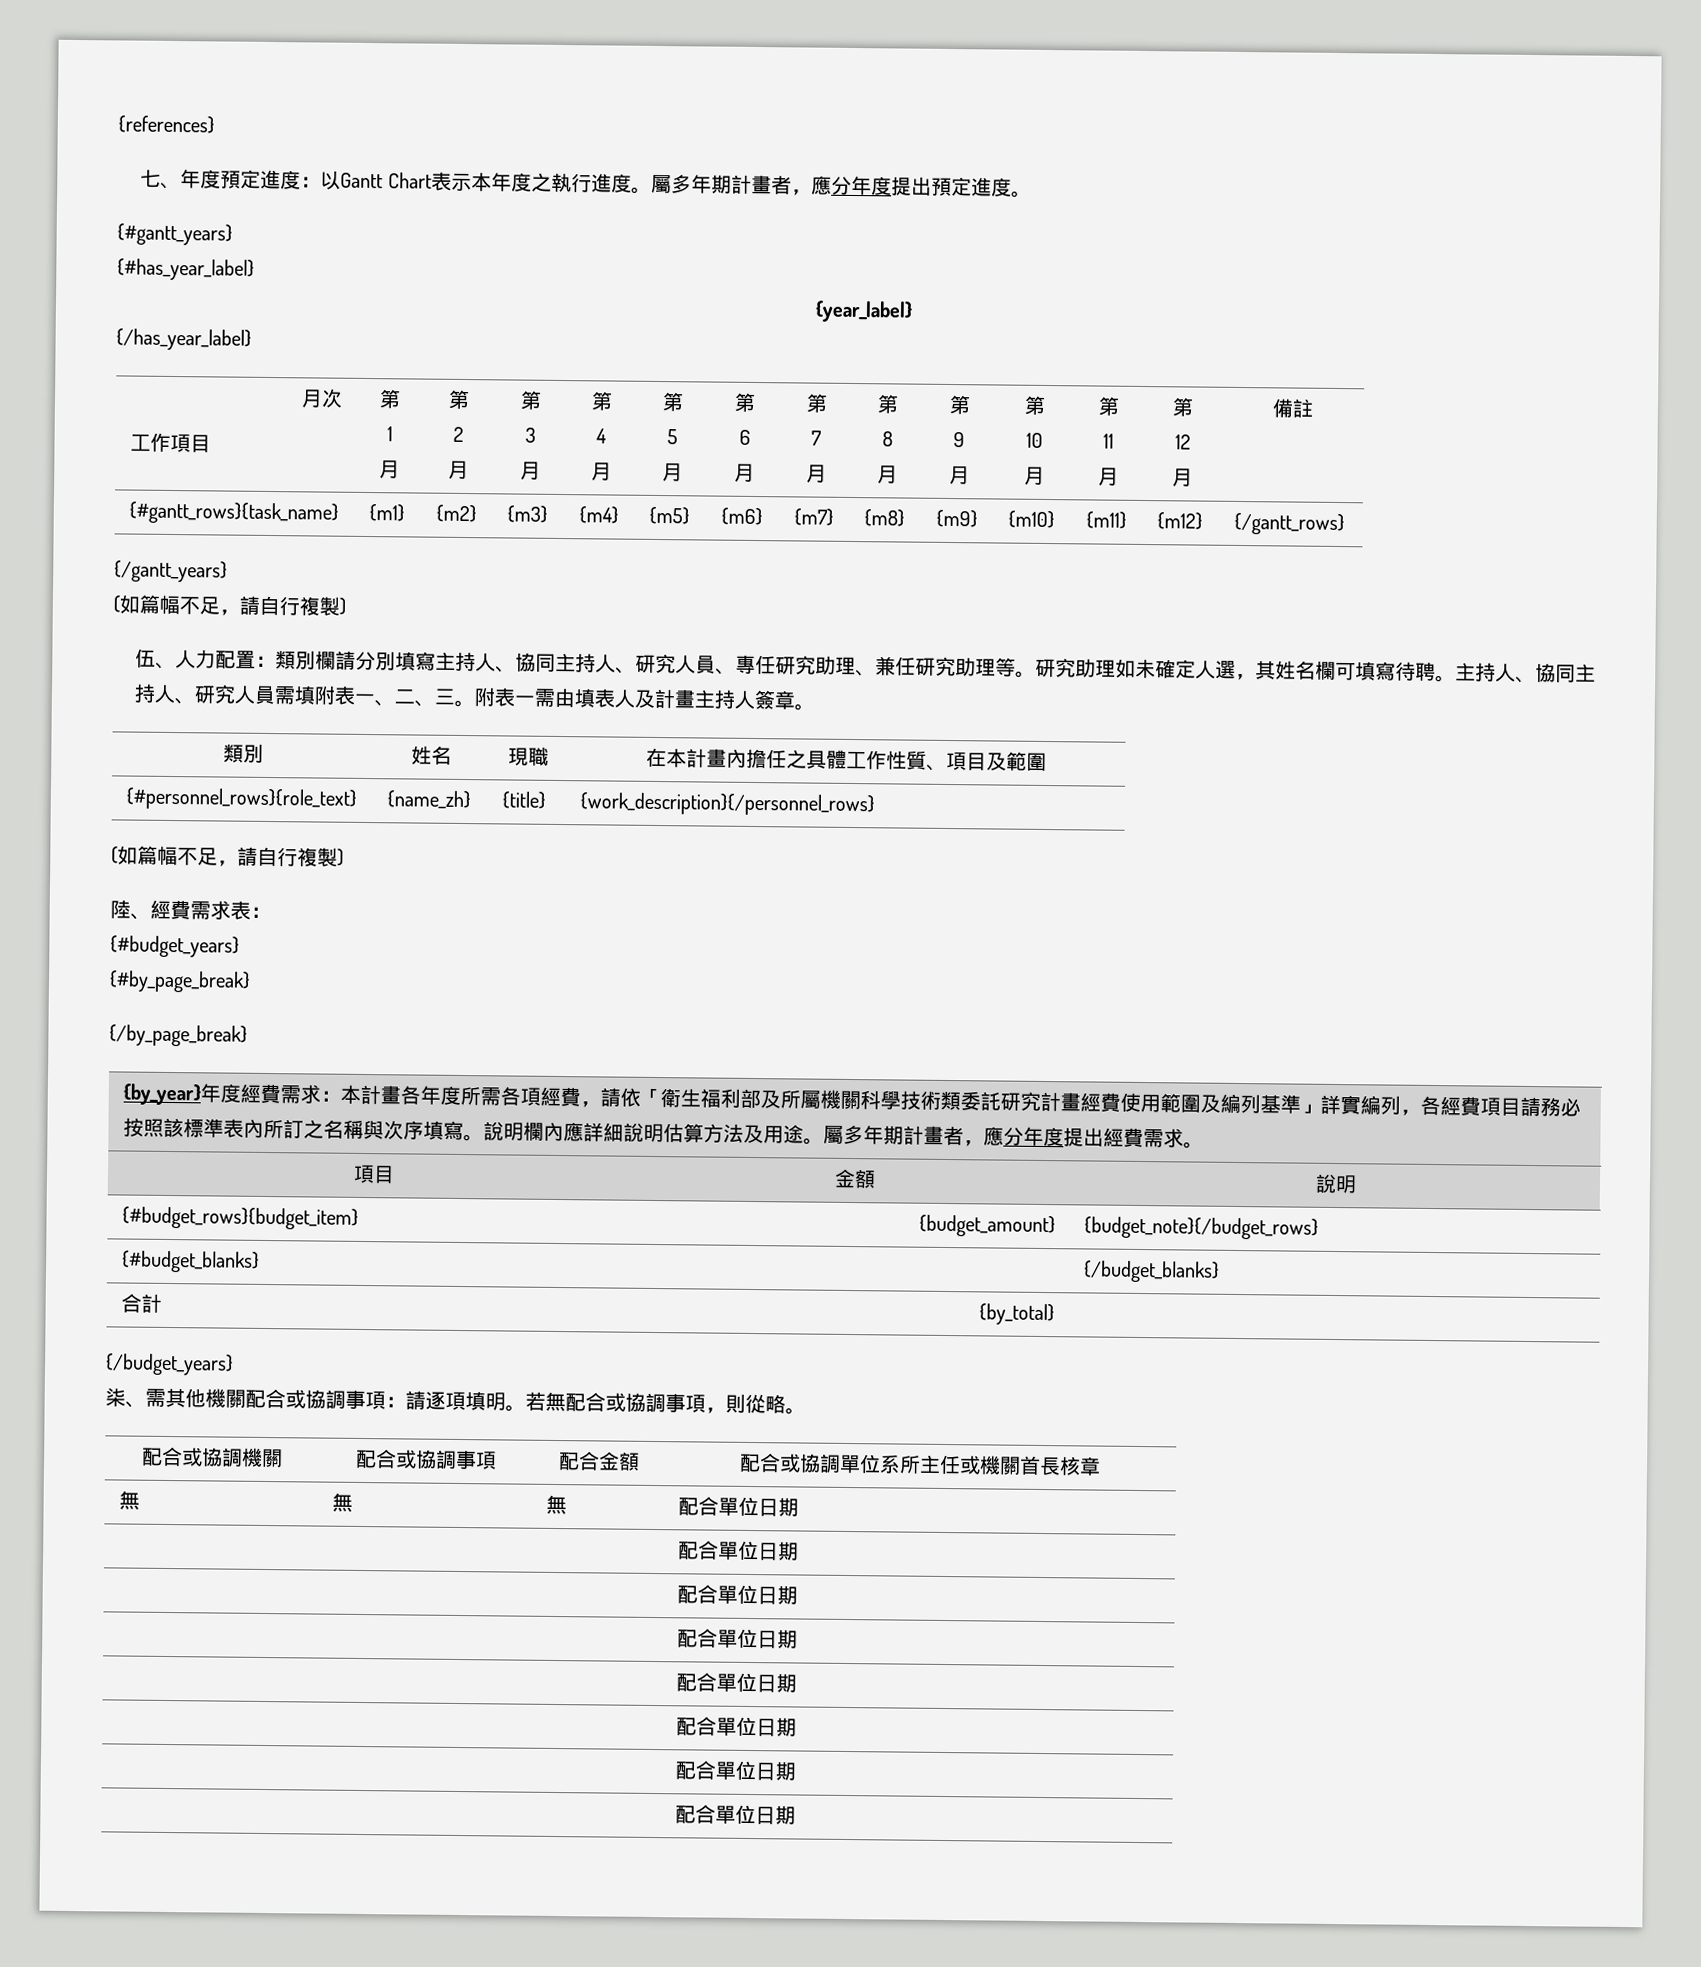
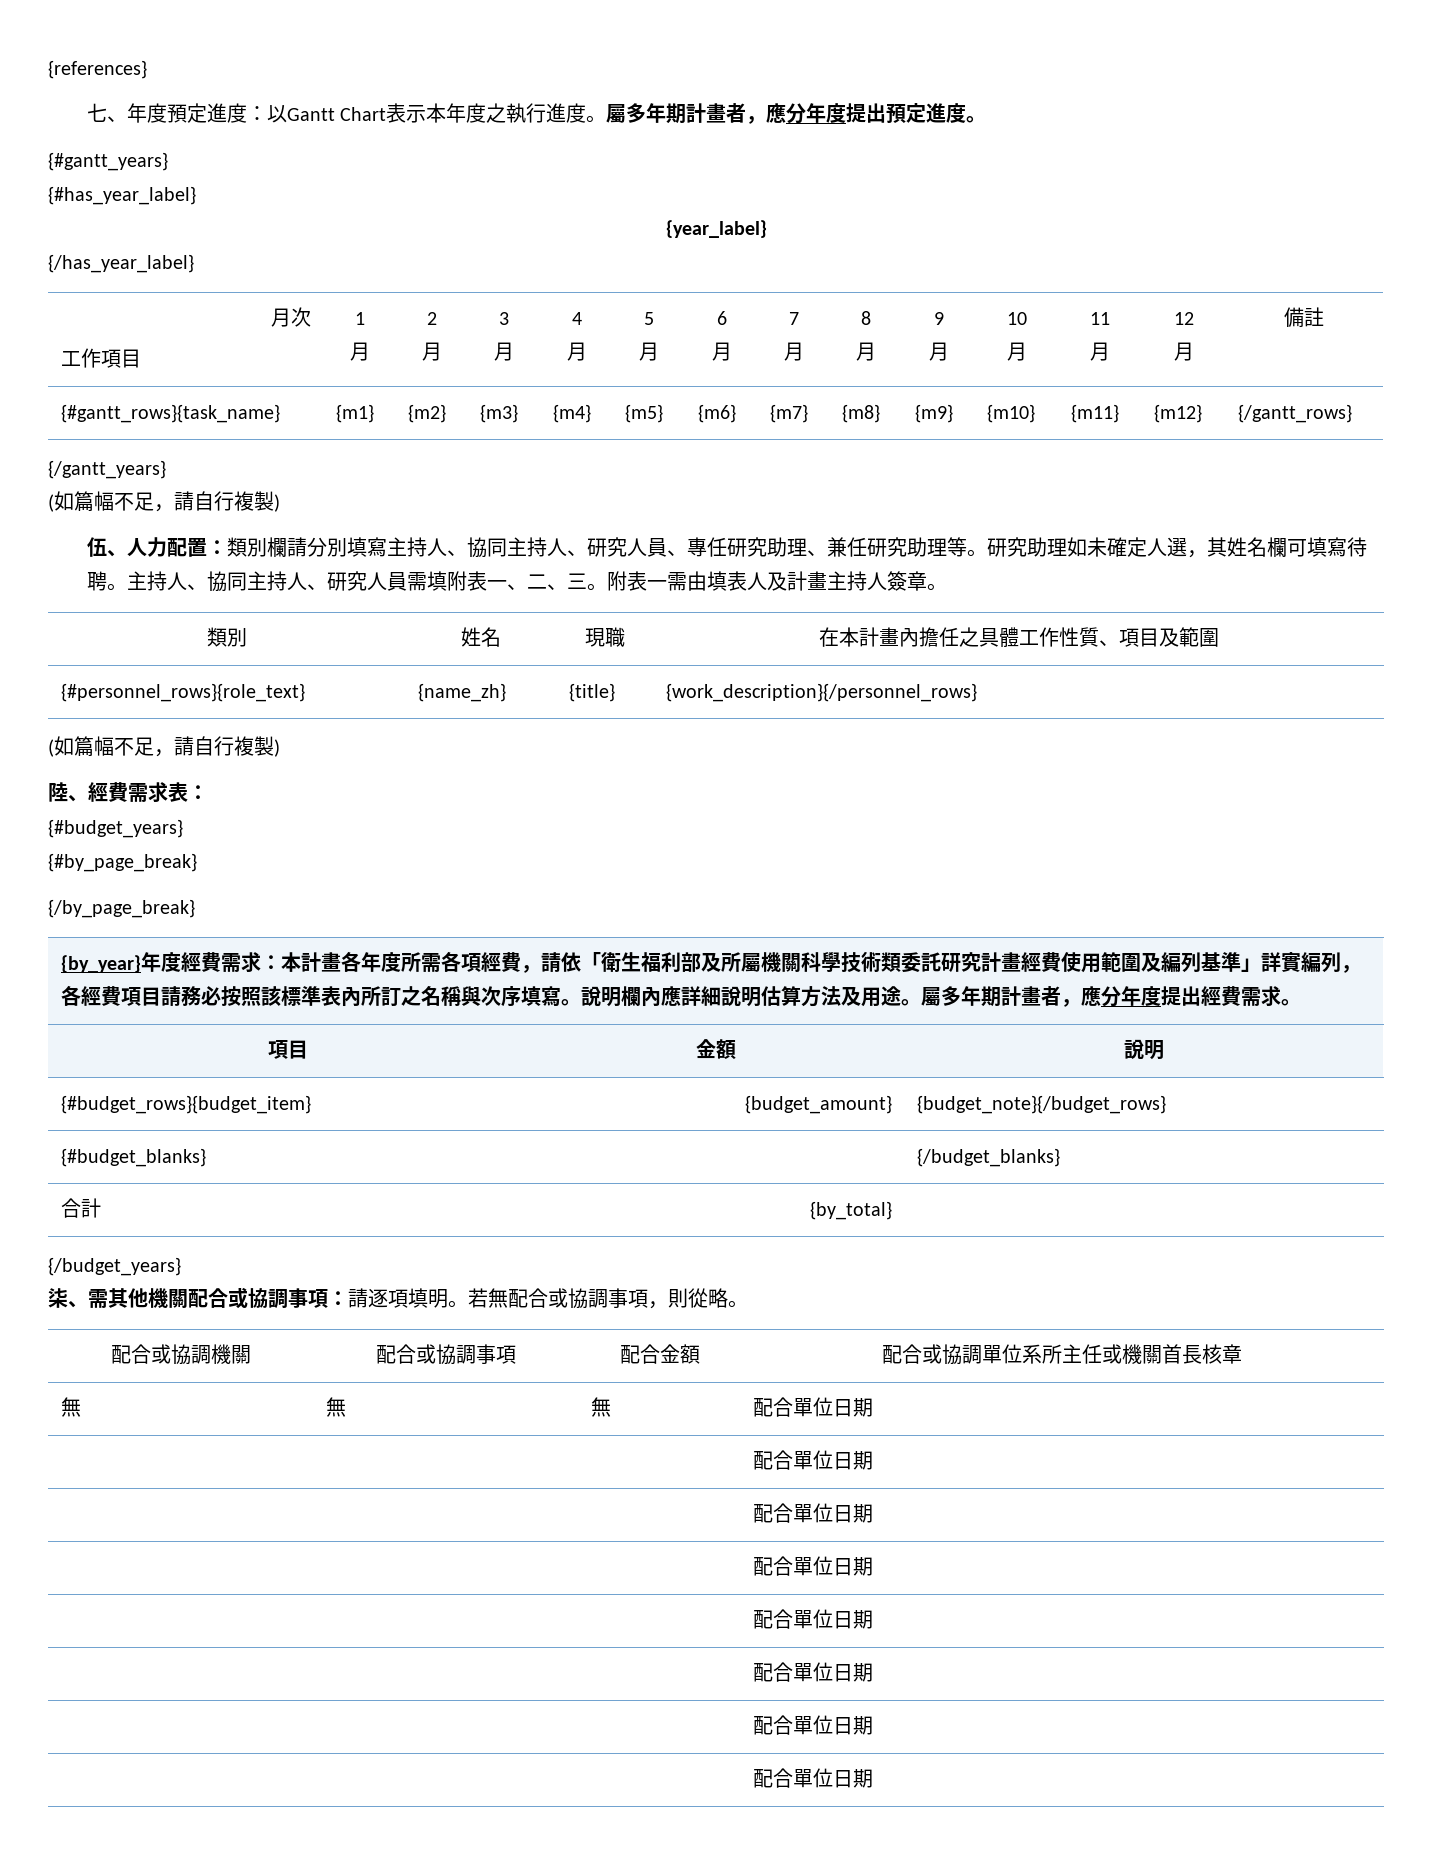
  月次
- 工作項目 | 第
- 1
- 月 | 第
- 2
- 月 | 第
- 3
- 月 | 第
- 4
- 月 | 第
- 5
- 月 | 第
- 6
- 月 | 第
- 7
- 月 | 第
- 8
- 月 | 第
- 9
- 月 | 第
- 10
- 月 | 第
- 11
- 月 | 第
- 12
+ 工作項目 | 1
+ 月 | 2
+ 月 | 3
+ 月 | 4
+ 月 | 5
+ 月 | 6
+ 月 | 7
+ 月 | 8
+ 月 | 9
+ 月 | 10
+ 月 | 11
+ 月 | 12

